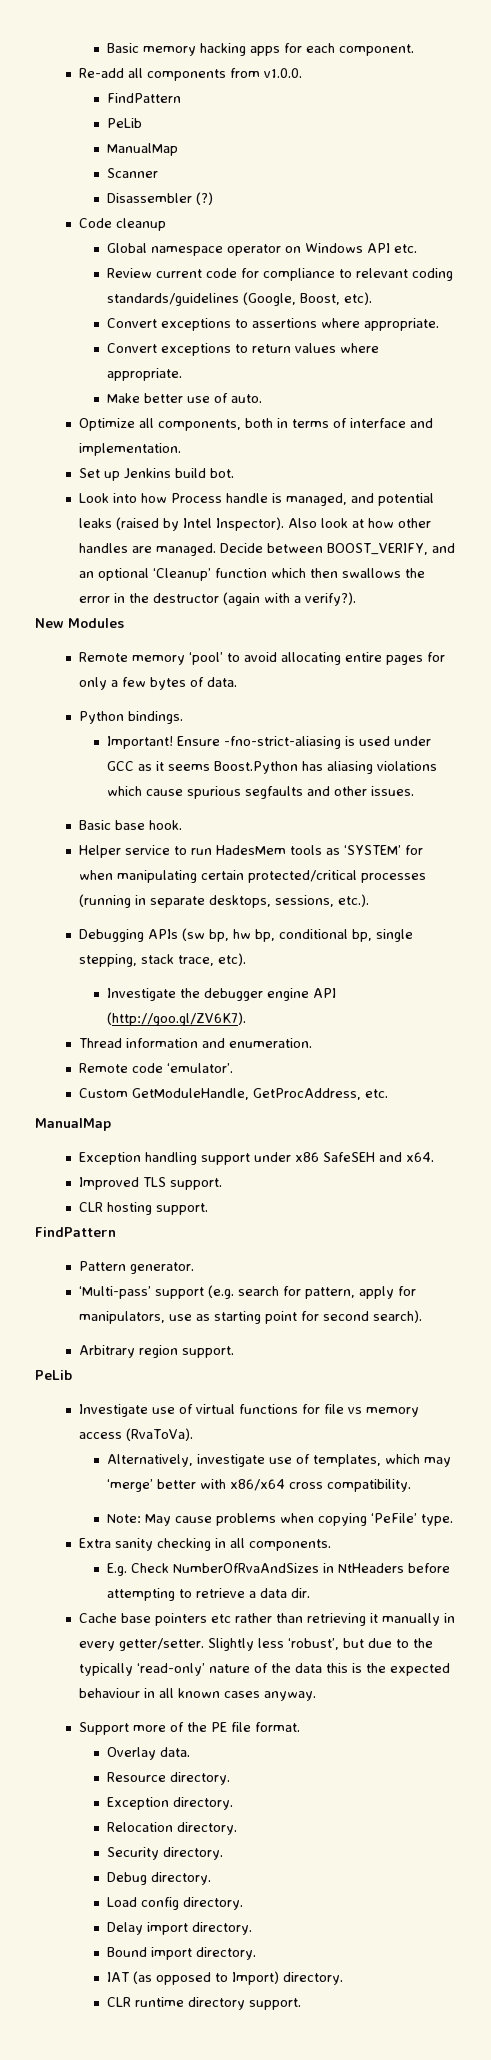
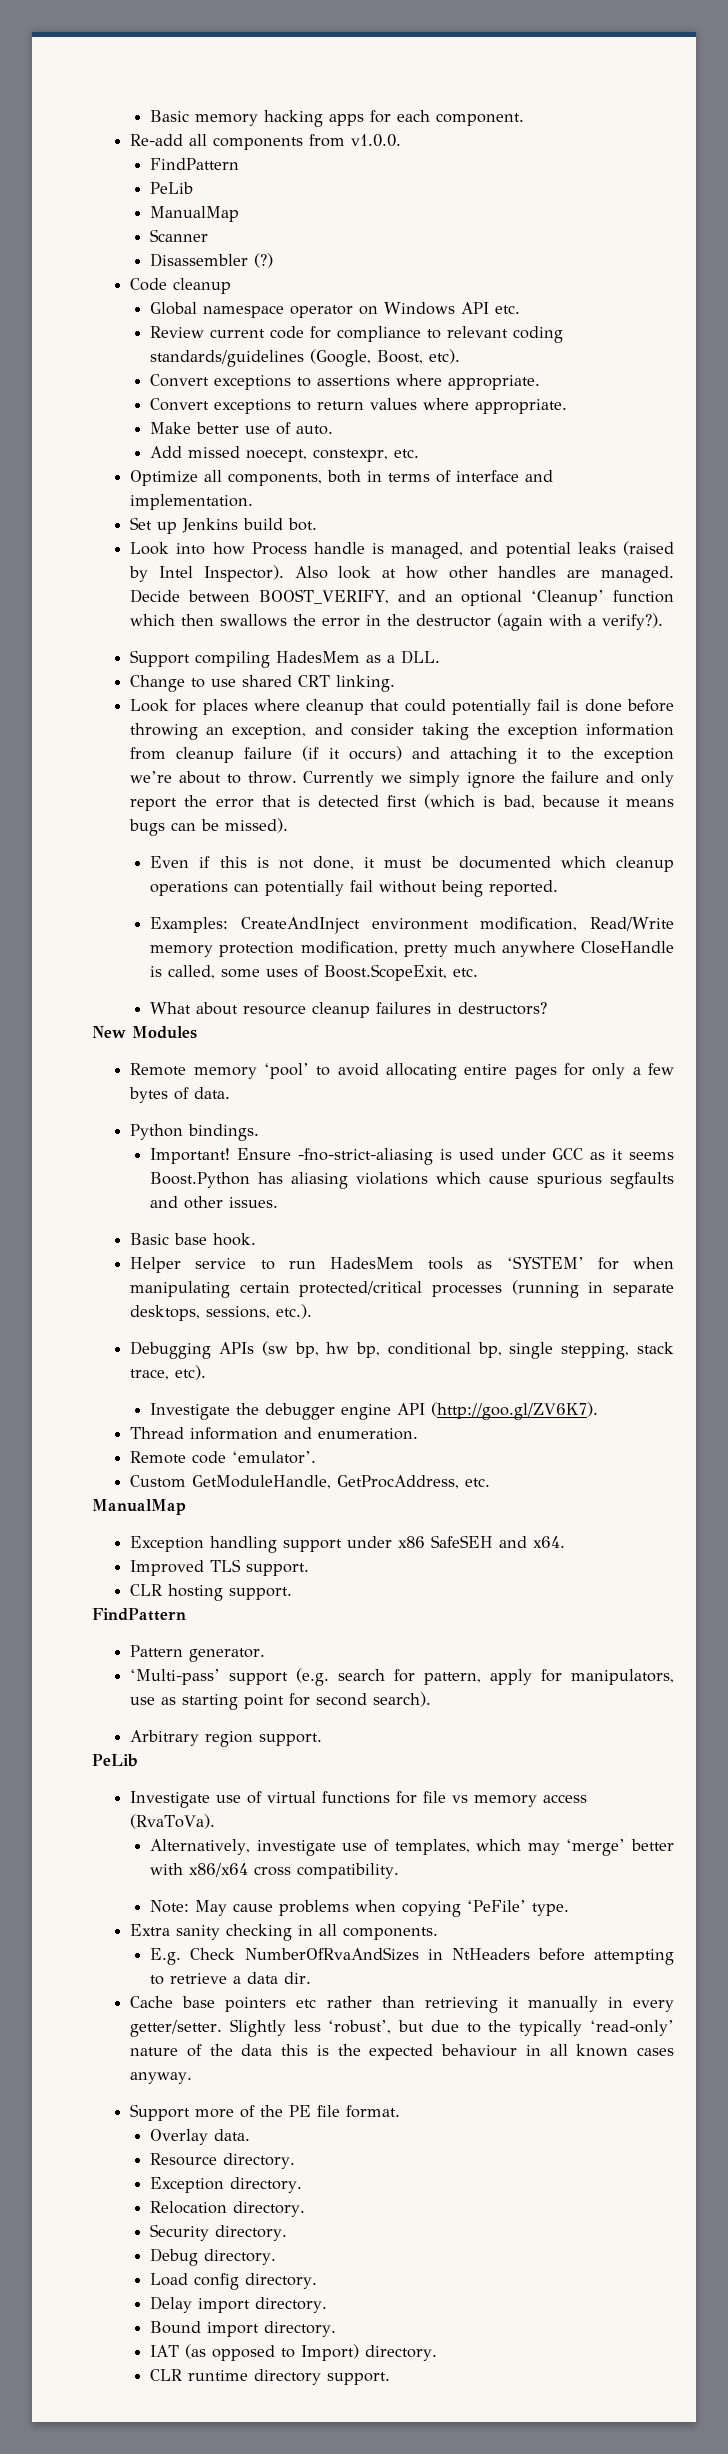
+ Add missed noecept, constexpr, etc.
+ Support compiling HadesMem as a DLL.
+ Change to use shared CRT linking.
+ Look for places where cleanup that could potentially fail is done before throwing an exception, and consider taking the exception information from cleanup failure (if it occurs) and attaching it to the exception we’re about to throw. Currently we simply ignore the failure and only report the error that is detected first (which is bad, because it means bugs can be missed).
+ Even if this is not done, it must be documented which cleanup operations can potentially fail without being reported.
+ Examples: CreateAndInject environment modification, Read/Write memory protection modification, pretty much anywhere CloseHandle is called, some uses of Boost.ScopeExit, etc.
+ What about resource cleanup failures in destructors?

